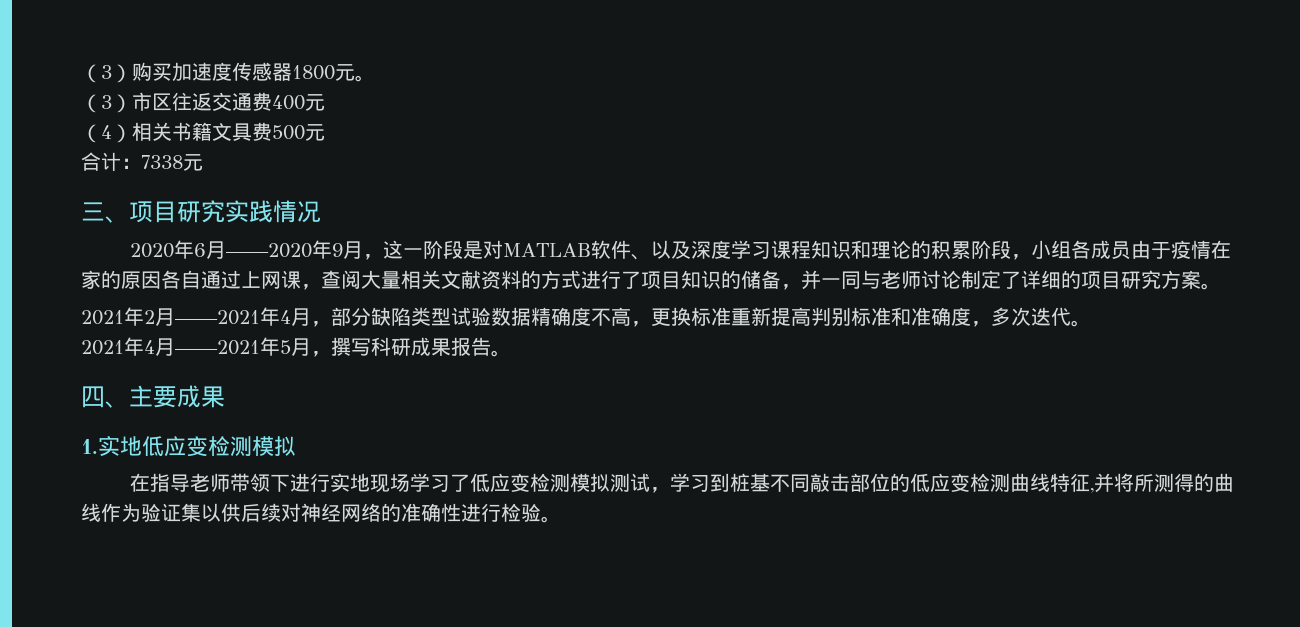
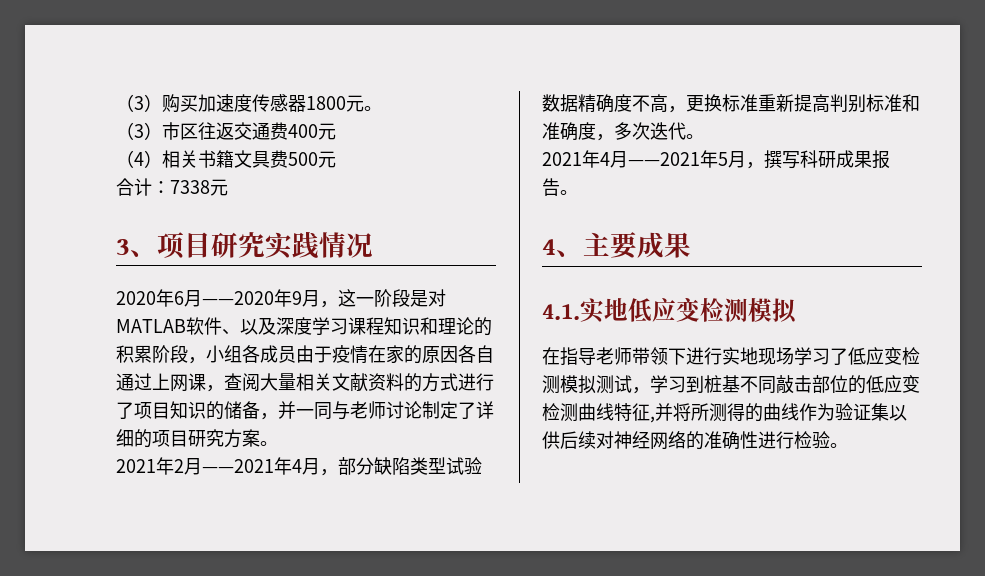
- 三、项目研究实践情况
+ 3、项目研究实践情况
- 四、主要成果
+ 4、主要成果
- 1.实地低应变检测模拟
+ 4.1.实地低应变检测模拟

